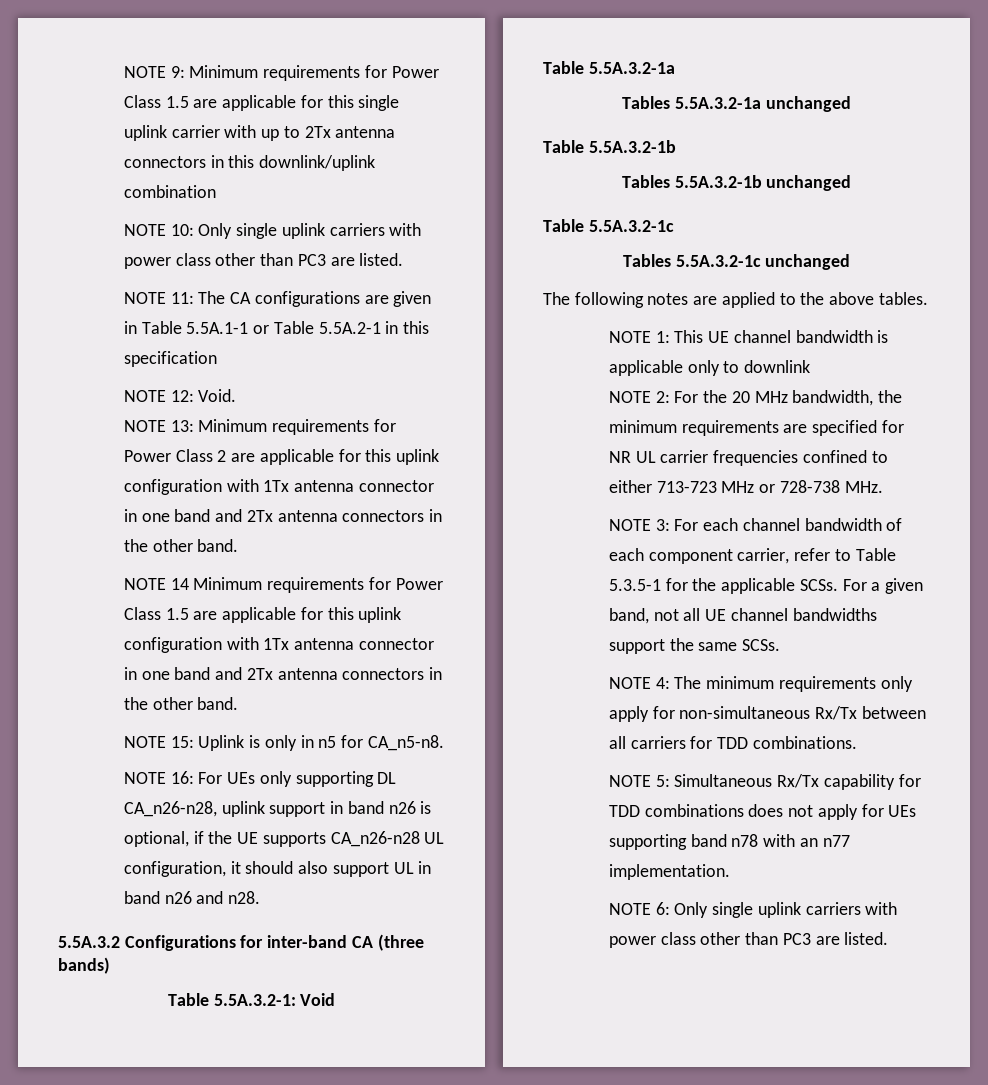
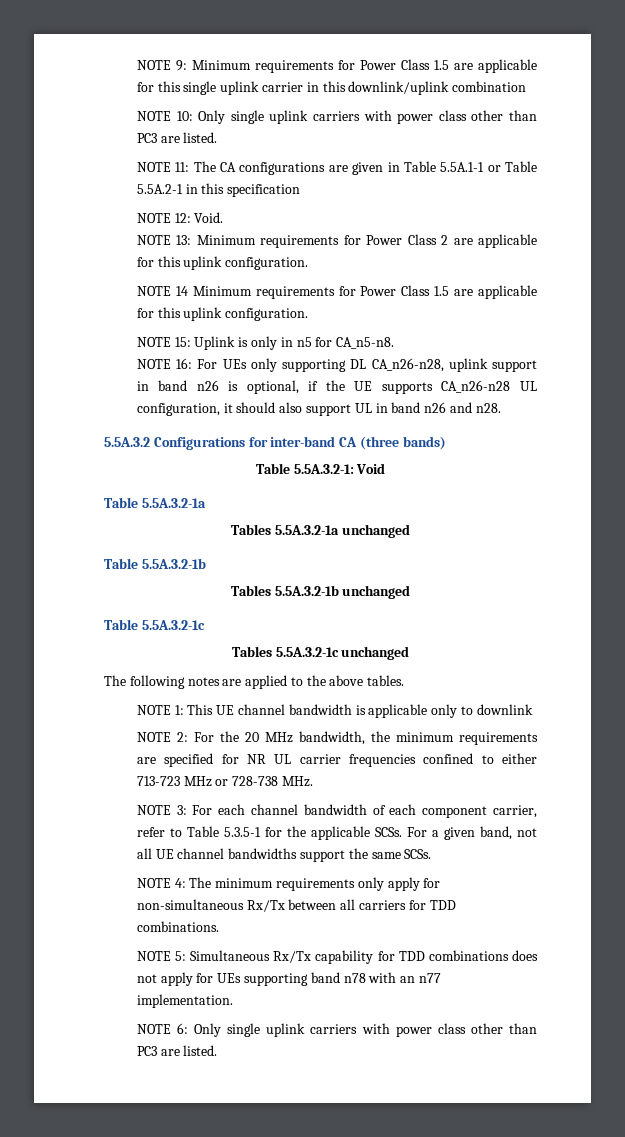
- NOTE 9: Minimum requirements for Power Class 1.5 are applicable for this single uplink carrier with up to 2Tx antenna connectors in this downlink/uplink combination
+ NOTE 9: Minimum requirements for Power Class 1.5 are applicable for this single uplink carrier in this downlink/uplink combination
- NOTE 13: Minimum requirements for Power Class 2 are applicable for this uplink configuration with 1Tx antenna connector in one band and 2Tx antenna connectors in the other band.
+ NOTE 13: Minimum requirements for Power Class 2 are applicable for this uplink configuration.
- NOTE 14 Minimum requirements for Power Class 1.5 are applicable for this uplink configuration with 1Tx antenna connector in one band and 2Tx antenna connectors in the other band.
+ NOTE 14 Minimum requirements for Power Class 1.5 are applicable for this uplink configuration.

